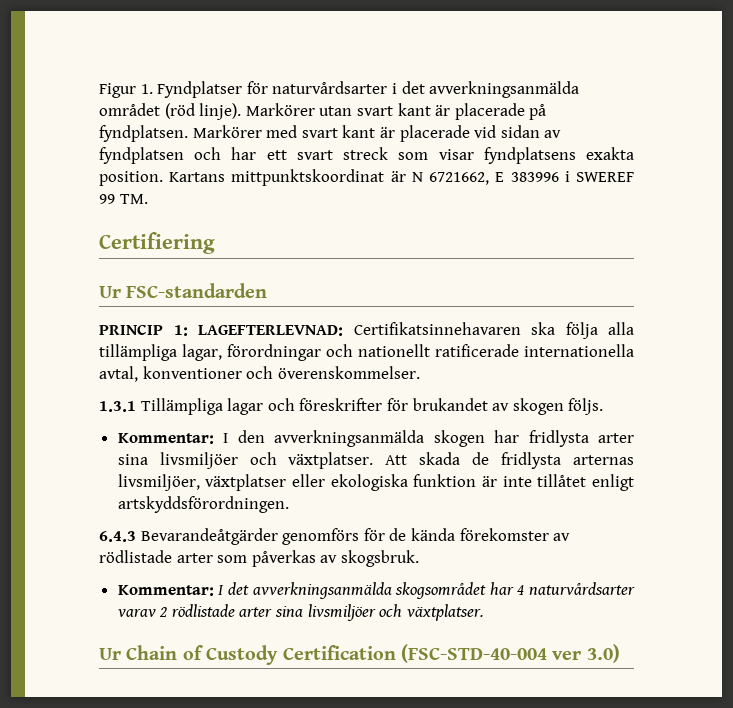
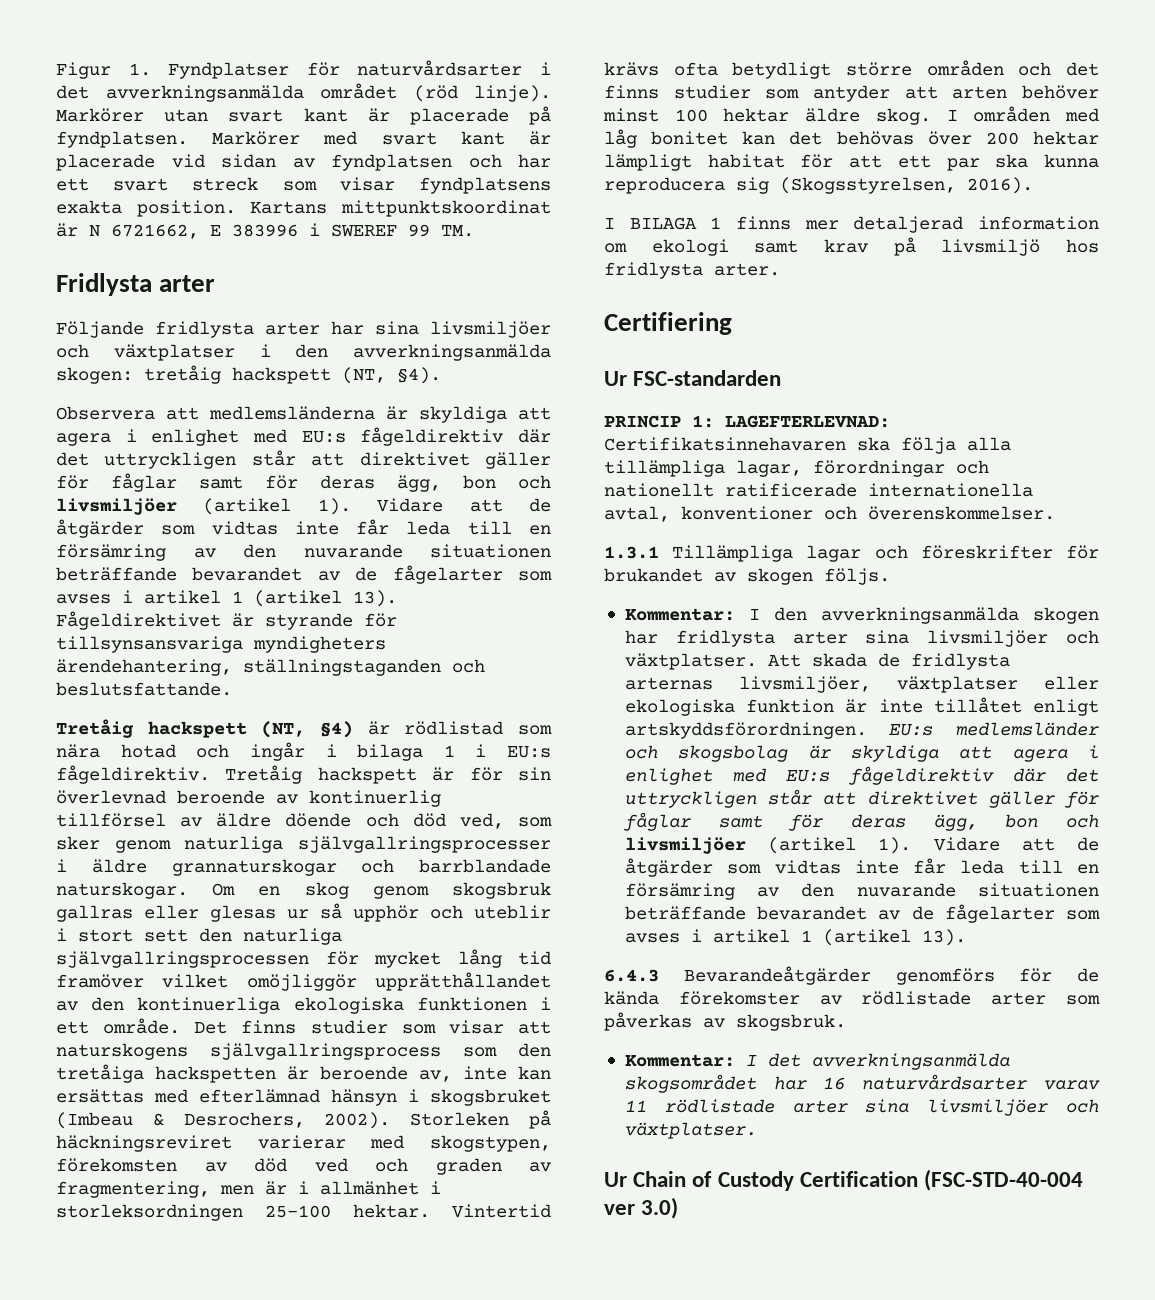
+ Fridlysta arter
+ Följande fridlysta arter har sina livsmiljöer och växtplatser i den avverkningsanmälda skogen: tretåig hackspett (NT, §4).
+ Observera att medlemsländerna är skyldiga att agera i enlighet med EU:s fågeldirektiv där det uttryckligen står att direktivet gäller för fåglar samt för deras ägg, bon och livsmiljöer (artikel 1). Vidare att de åtgärder som vidtas inte får leda till en försämring av den nuvarande situationen beträffande bevarandet av de fågelarter som avses i artikel 1 (artikel 13). Fågeldirektivet är styrande för tillsynsansvariga myndigheters ärendehantering, ställningstaganden och beslutsfattande.
+ Tretåig hackspett (NT, §4) är rödlistad som nära hotad och ingår i bilaga 1 i EU:s fågeldirektiv. Tretåig hackspett är för sin överlevnad beroende av kontinuerlig tillförsel av äldre döende och död ved, som sker genom naturliga självgallringsprocesser i äldre grannaturskogar och barrblandade naturskogar. Om en skog genom skogsbruk gallras eller glesas ur så upphör och uteblir i stort sett den naturliga självgallringsprocessen för mycket lång tid framöver vilket omöjliggör upprätthållandet av den kontinuerliga ekologiska funktionen i ett område. Det finns studier som visar att naturskogens självgallringsprocess som den tretåiga hackspetten är beroende av, inte kan ersättas med efterlämnad hänsyn i skogsbruket (Imbeau & Desrochers, 2002). Storleken på häckningsreviret varierar med skogstypen, förekomsten av död ved och graden av fragmentering, men är i allmänhet i storleksordningen 25–100 hektar. Vintertid krävs ofta betydligt större områden och det finns studier som antyder att arten behöver minst 100 hektar äldre skog. I områden med låg bonitet kan det behövas över 200 hektar lämpligt habitat för att ett par ska kunna reproducera sig (Skogsstyrelsen, 2016).
+ I BILAGA 1 finns mer detaljerad information om ekologi samt krav på livsmiljö hos fridlysta arter.
+ EU:s medlemsländer och skogsbolag är skyldiga att agera i enlighet med EU:s fågeldirektiv där det uttryckligen står att direktivet gäller för fåglar samt för deras ägg, bon och livsmiljöer (artikel 1). Vidare att de åtgärder som vidtas inte får leda till en försämring av den nuvarande situationen beträffande bevarandet av de fågelarter som avses i artikel 1 (artikel 13).
- Kommentar: I det avverkningsanmälda skogsområdet har 4 naturvårdsarter varav 2 rödlistade arter sina livsmiljöer och växtplatser.
+ Kommentar: I det avverkningsanmälda skogsområdet har 16 naturvårdsarter varav 11 rödlistade arter sina livsmiljöer och växtplatser.

